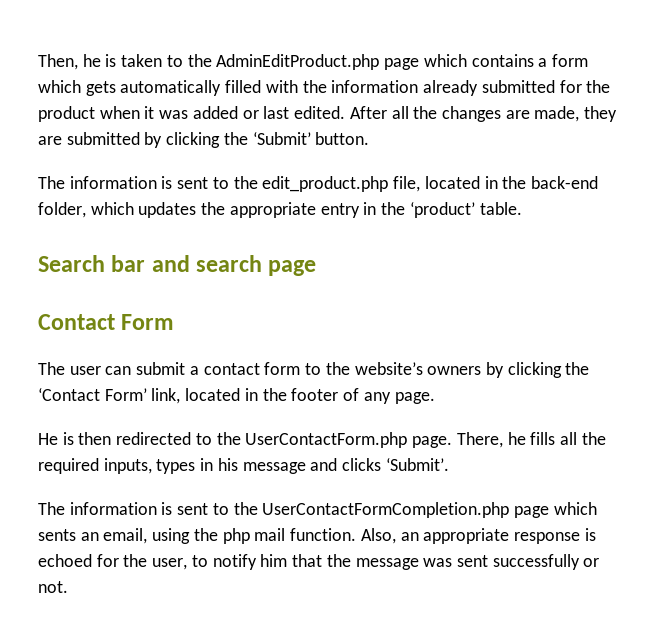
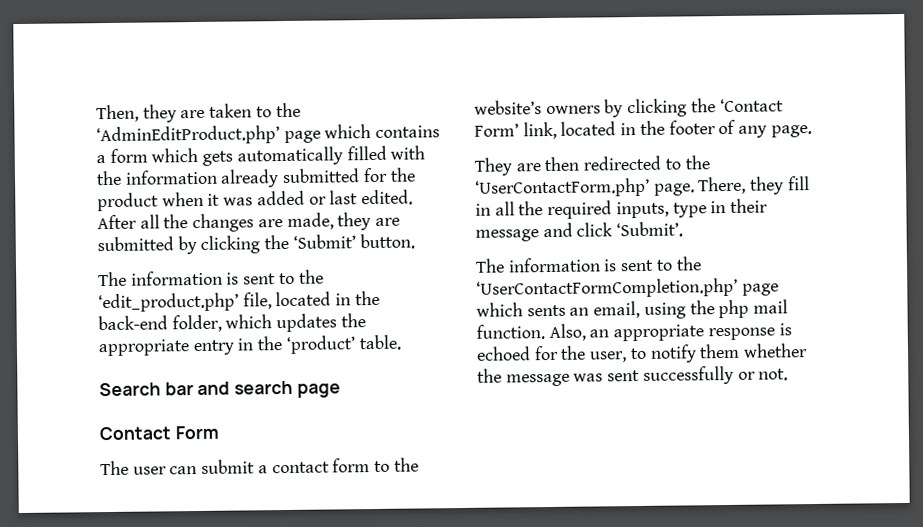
- Then, he is taken to the AdminEditProduct.php page which contains a form which gets automatically filled with the information already submitted for the product when it was added or last edited.
+ Then, they are taken to the ‘AdminEditProduct.php’ page which contains a form which gets automatically filled with the information already submitted for the product when it was added or last edited.
- The information is sent to the edit_product.php file, located in the back-end folder, which updates the appropriate entry in the ‘product’ table.
+ The information is sent to the ‘edit_product.php’ file, located in the back-end folder, which updates the appropriate entry in the ‘product’ table.
- He is then redirected to the UserContactForm.php page.
+ They are then redirected to the ‘UserContactForm.php’ page.
- There, he fills all the required inputs, types in his message and clicks ‘Submit’.
+ There, they fill in all the required inputs, type in their message and click ‘Submit’.
- The information is sent to the UserContactFormCompletion.php page which sents an email, using the php mail function.
+ The information is sent to the ‘UserContactFormCompletion.php’ page which sents an email, using the php mail function.
- Also, an appropriate response is echoed for the user, to notify him that the message was sent successfully or not.
+ Also, an appropriate response is echoed for the user, to notify them whether the message was sent successfully or not.

